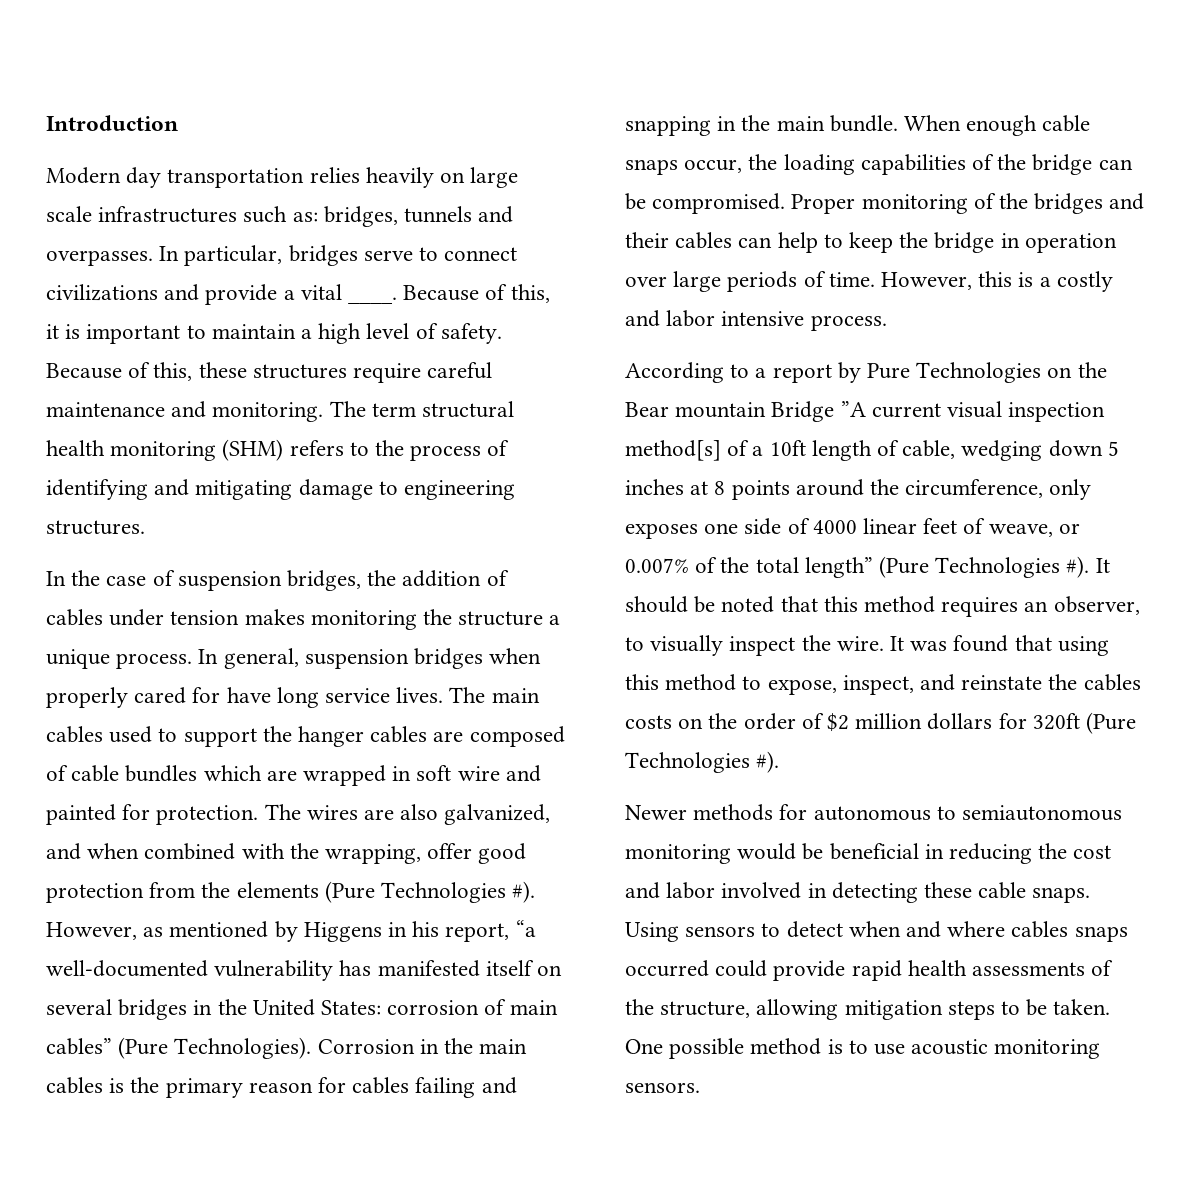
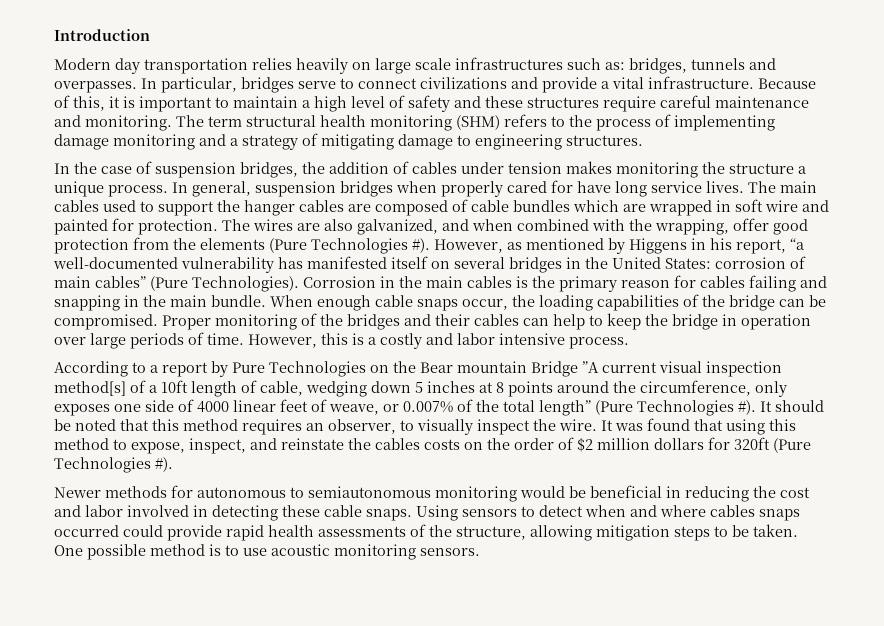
- In particular, bridges serve to connect civilizations and provide a vital ____.
+ In particular, bridges serve to connect civilizations and provide a vital infrastructure.
- Because of this, it is important to maintain a high level of safety. Because of this, these structures require careful maintenance and monitoring.
+ Because of this, it is important to maintain a high level of safety and these structures require careful maintenance and monitoring.
- The term structural health monitoring (SHM) refers to the process of identifying and mitigating damage to engineering structures.
+ The term structural health monitoring (SHM) refers to the process of implementing damage monitoring and a strategy of mitigating damage to engineering structures.

